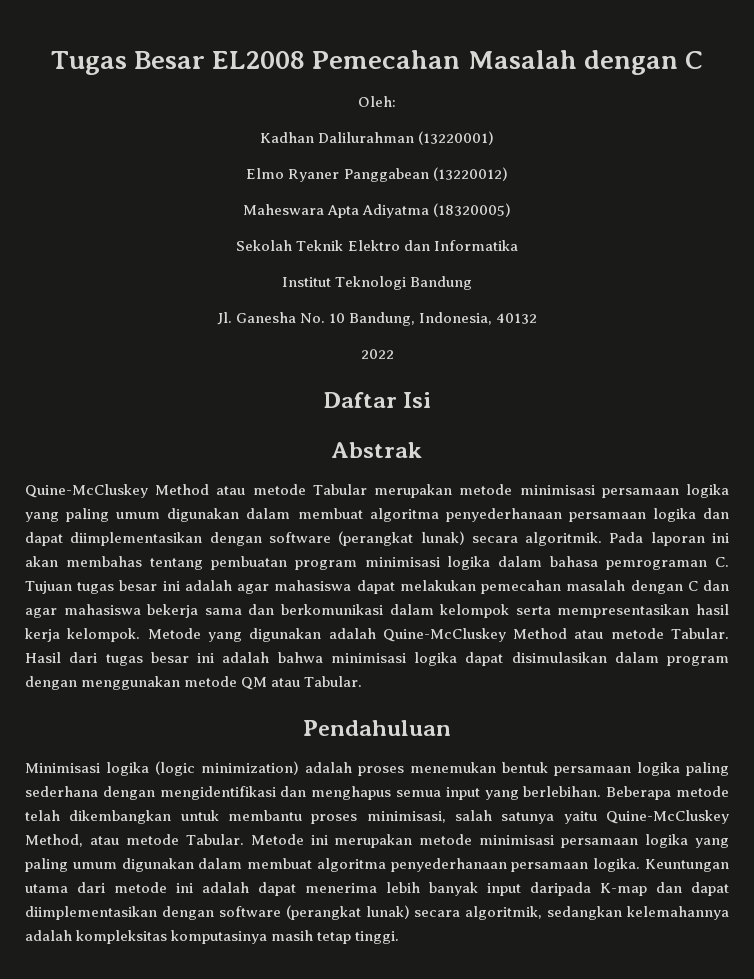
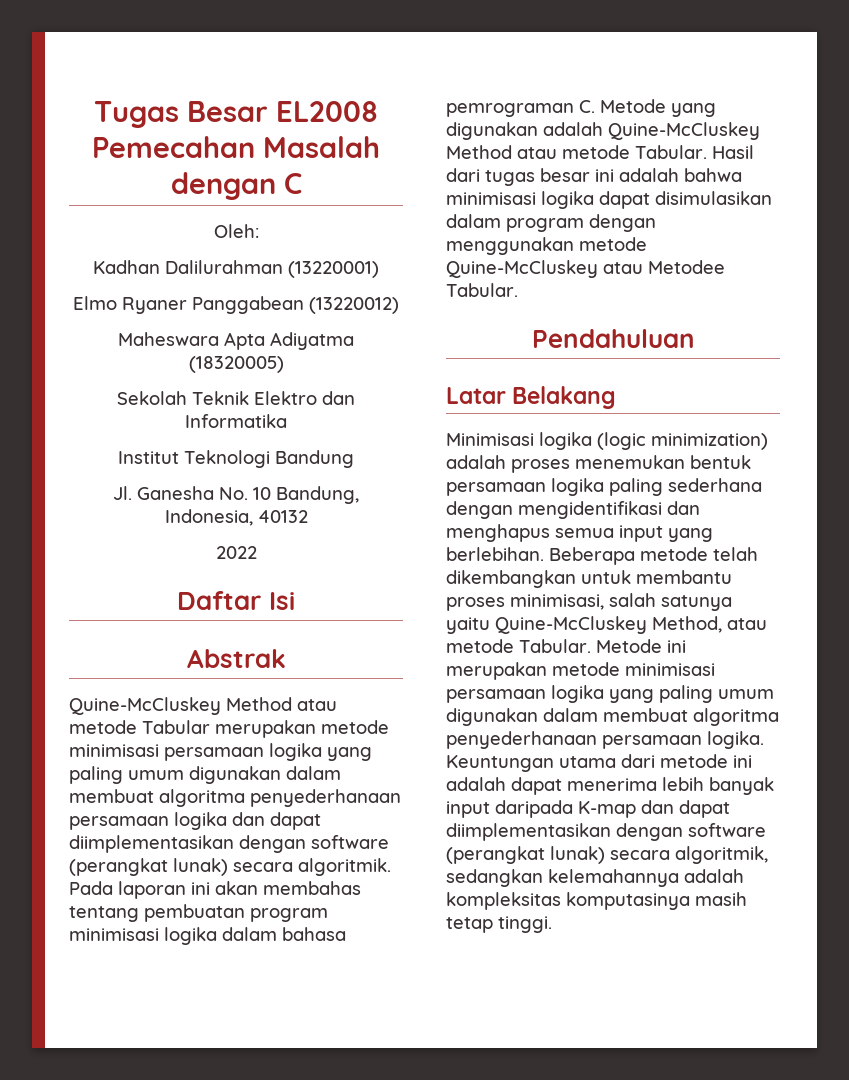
- Pada laporan ini akan membahas tentang pembuatan program minimisasi logika dalam bahasa pemrograman C. Tujuan tugas besar ini adalah agar mahasiswa dapat melakukan pemecahan masalah dengan C dan agar mahasiswa bekerja sama dan berkomunikasi dalam kelompok serta mempresentasikan hasil kerja kelompok. Metode yang digunakan adalah Quine-McCluskey Method atau metode Tabular.
+ Pada laporan ini akan membahas tentang pembuatan program minimisasi logika dalam bahasa pemrograman C. Metode yang digunakan adalah Quine-McCluskey Method atau metode Tabular.
- Hasil dari tugas besar ini adalah bahwa minimisasi logika dapat disimulasikan dalam program dengan menggunakan metode QM atau Tabular.
+ Hasil dari tugas besar ini adalah bahwa minimisasi logika dapat disimulasikan dalam program dengan menggunakan metode Quine-McCluskey atau Metodee Tabular.
+ Latar Belakang

